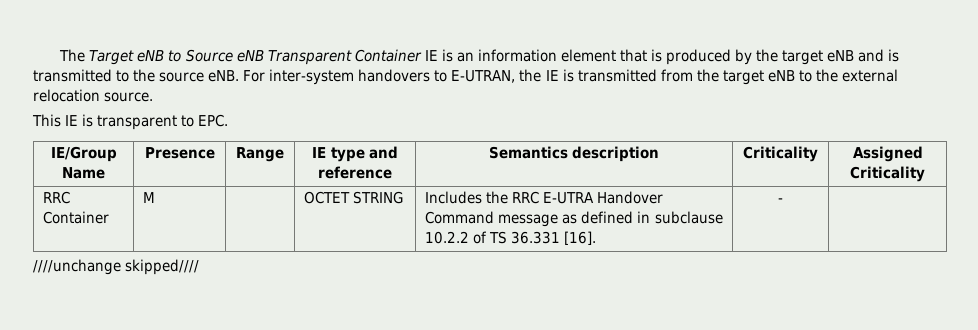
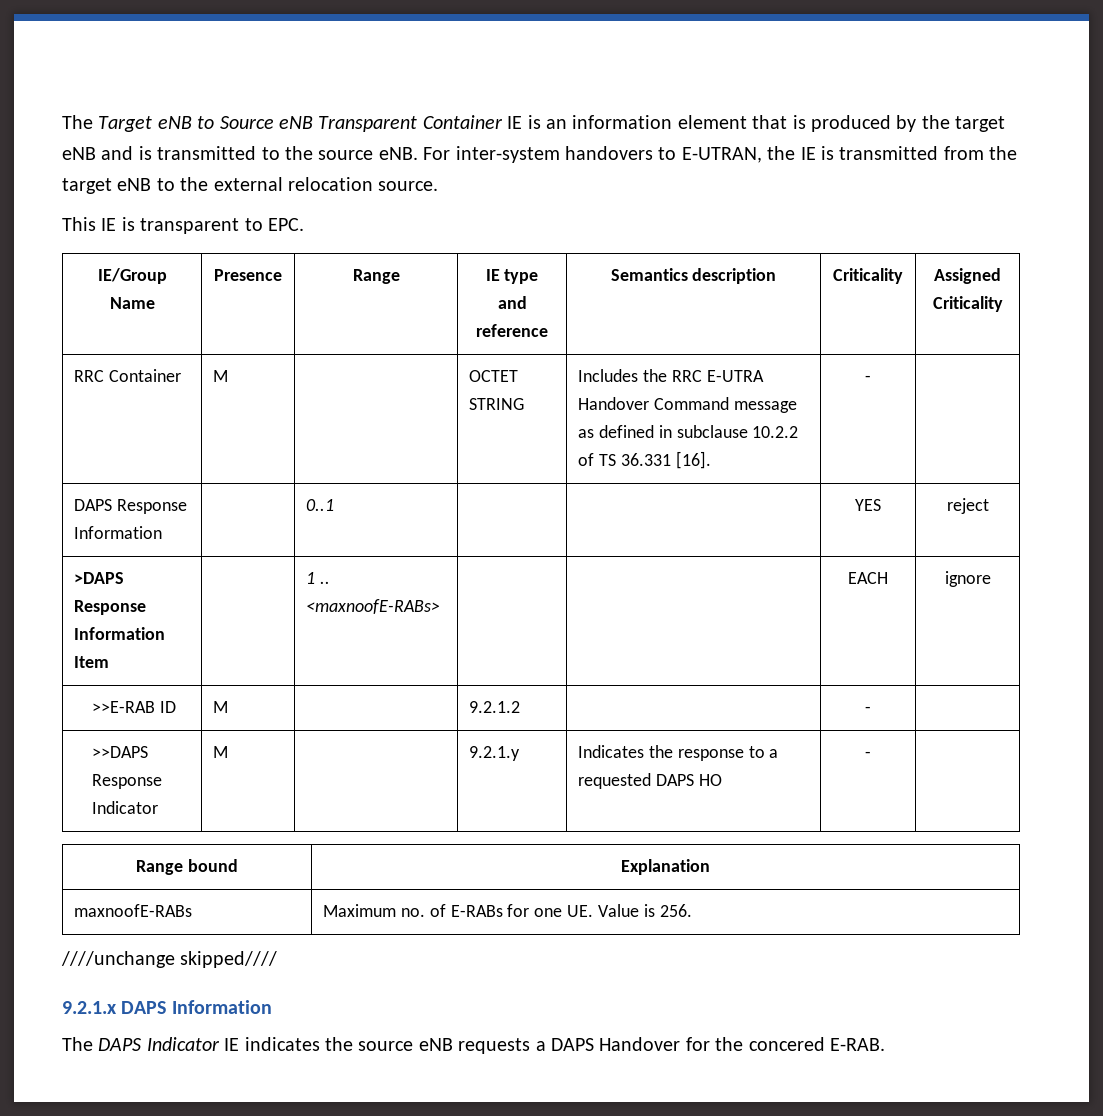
+ DAPS Response Information | | 0..1 | | | YES | reject
+ >DAPS Response Information Item | | 1 .. <maxnoofE-RABs> | | | EACH | ignore
+ >>E-RAB ID | M | | 9.2.1.2 | | - |
+ >>DAPS Response Indicator | M | | 9.2.1.y | Indicates the response to a requested DAPS HO | - |
+ Range bound | Explanation
+ maxnoofE-RABs | Maximum no. of E-RABs for one UE. Value is 256.
  ////unchange skipped////
+ 9.2.1.x DAPS Information
+ The DAPS Indicator IE indicates the source eNB requests a DAPS Handover for the concered E-RAB.

